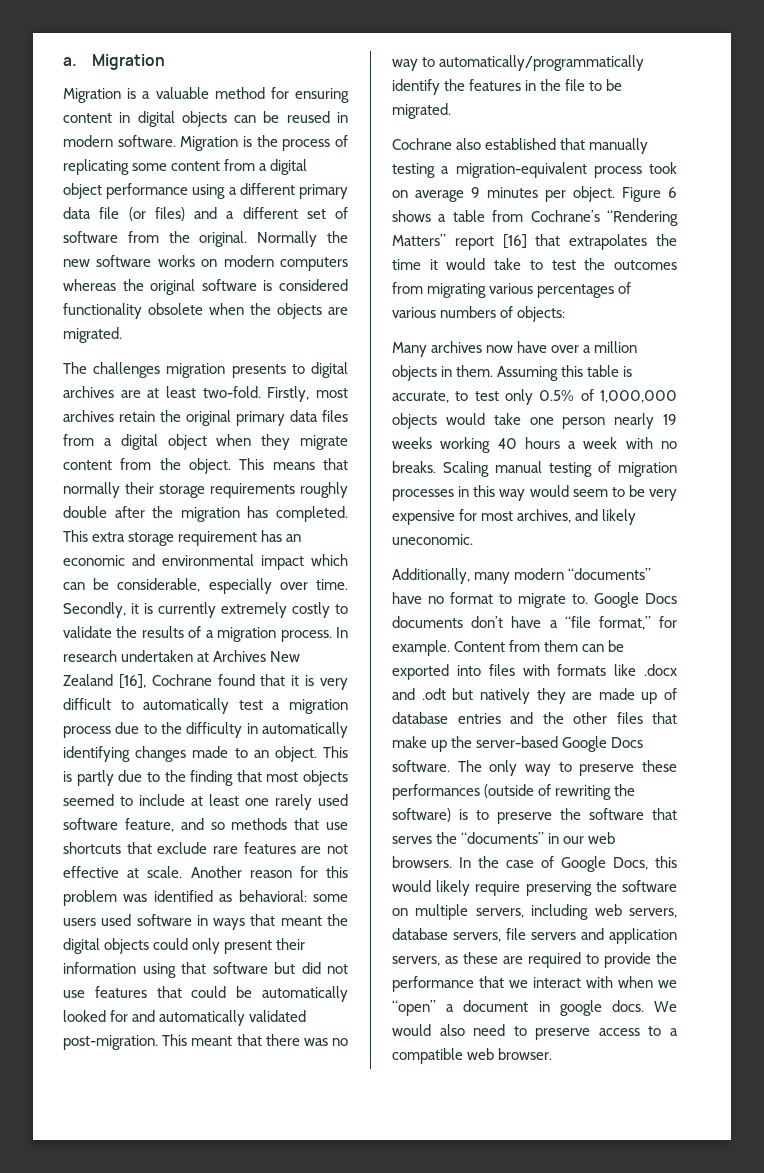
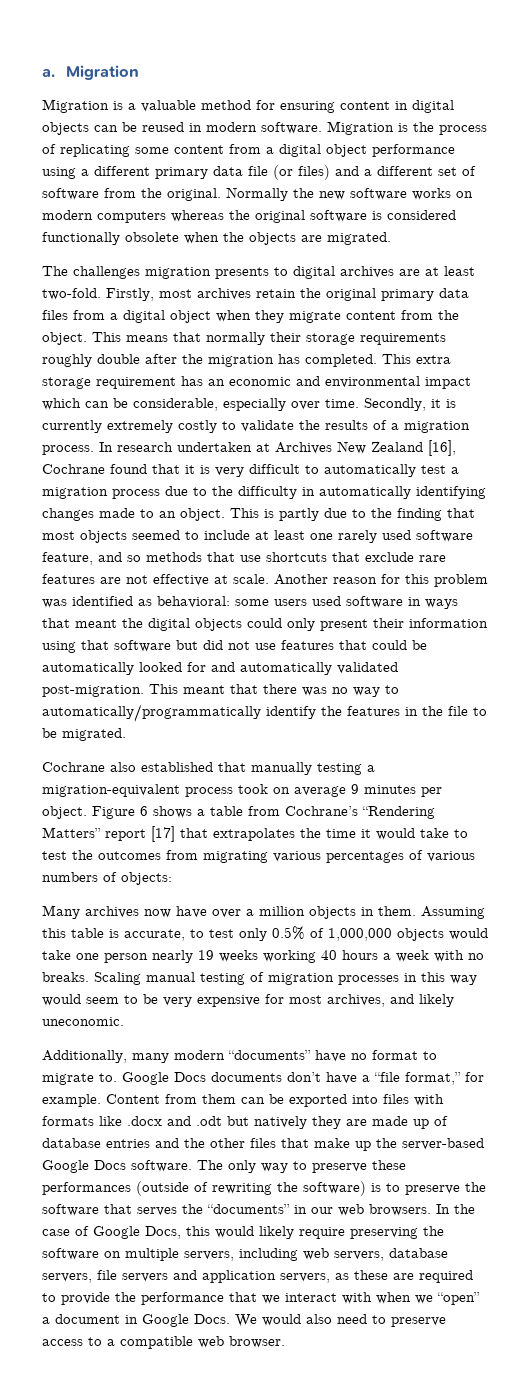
- Normally the new software works on modern computers whereas the original software is considered functionality obsolete when the objects are migrated.
+ Normally the new software works on modern computers whereas the original software is considered functionally obsolete when the objects are migrated.
- Figure 6 shows a table from Cochrane’s “Rendering Matters” report [16] that extrapolates the time it would take to test the outcomes from migrating various percentages of various numbers of objects:
+ Figure 6 shows a table from Cochrane’s “Rendering Matters” report [17] that extrapolates the time it would take to test the outcomes from migrating various percentages of various numbers of objects:
- In the case of Google Docs, this would likely require preserving the software on multiple servers, including web servers, database servers, file servers and application servers, as these are required to provide the performance that we interact with when we “open” a document in google docs.
+ In the case of Google Docs, this would likely require preserving the software on multiple servers, including web servers, database servers, file servers and application servers, as these are required to provide the performance that we interact with when we “open” a document in Google Docs.

